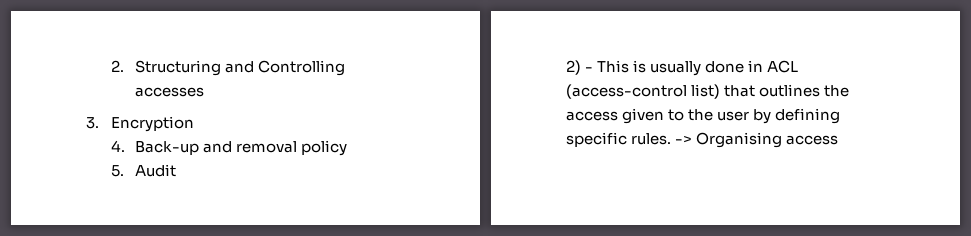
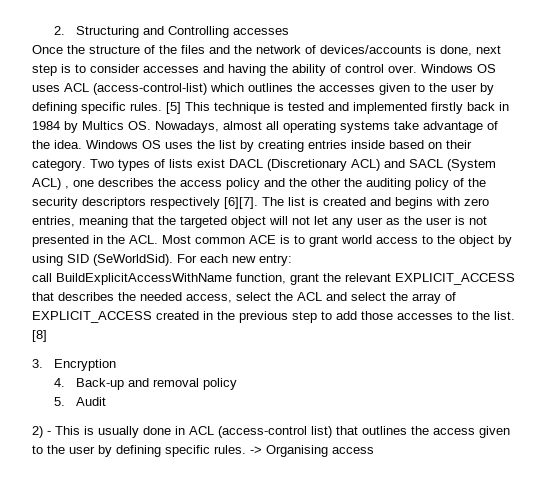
+ Once the structure of the files and the network of devices/accounts is done, next step is to consider accesses and having the ability of control over. Windows OS uses ACL (access-control-list) which outlines the accesses given to the user by defining specific rules. [5] This technique is tested and implemented firstly back in 1984 by Multics OS. Nowadays, almost all operating systems take advantage of the idea. Windows OS uses the list by creating entries inside based on their category. Two types of lists exist DACL (Discretionary ACL) and SACL (System ACL) , one describes the access policy and the other the auditing policy of the security descriptors respectively [6][7]. The list is created and begins with zero entries, meaning that the targeted object will not let any user as the user is not presented in the ACL. Most common ACE is to grant world access to the object by using SID (SeWorldSid). For each new entry:
+ call BuildExplicitAccessWithName function, grant the relevant EXPLICIT_ACCESS that describes the needed access, select the ACL and select the array of EXPLICIT_ACCESS created in the previous step to add those accesses to the list. [8]

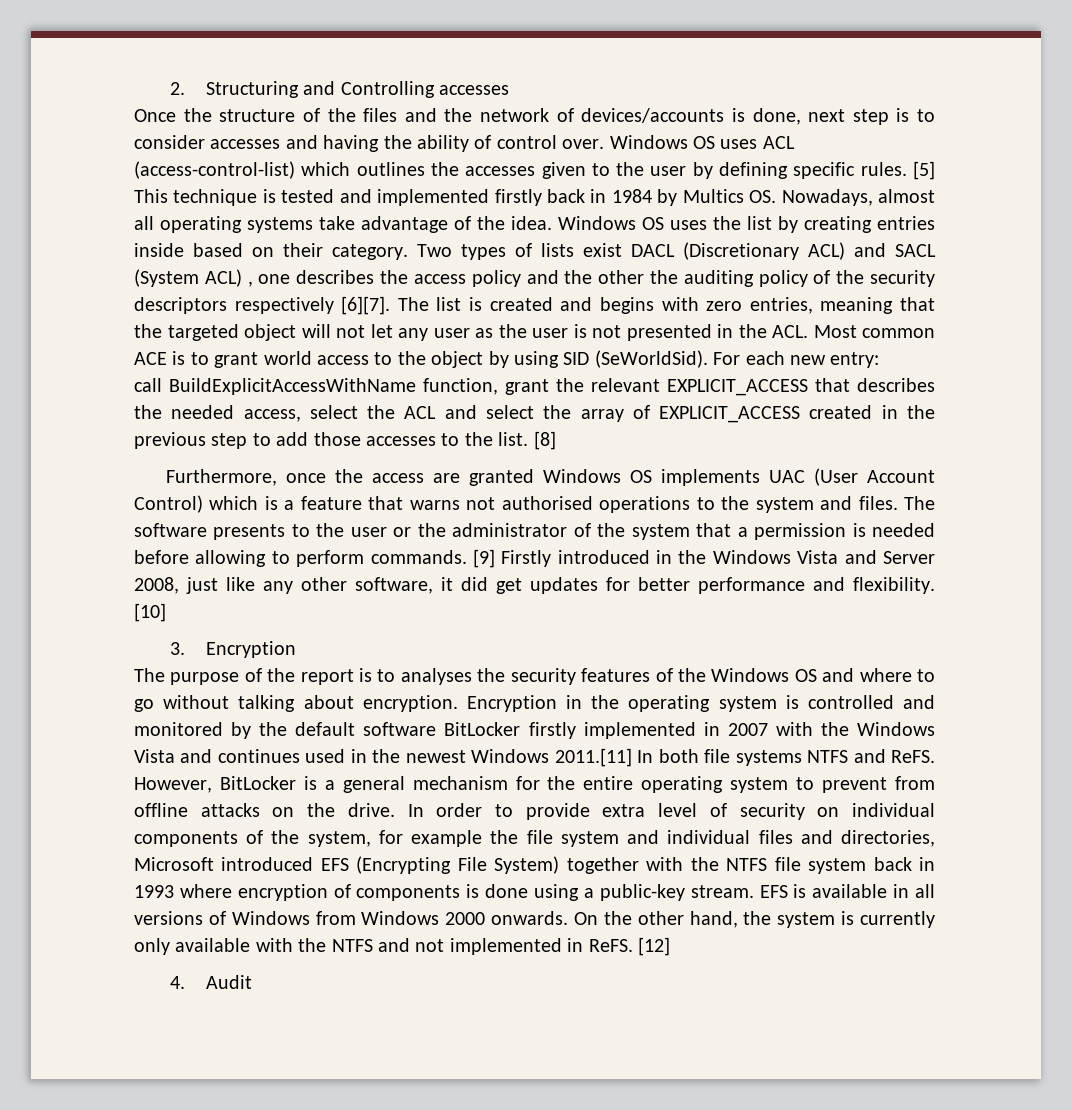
+ Furthermore, once the access are granted Windows OS implements UAC (User Account Control) which is a feature that warns not authorised operations to the system and files. The software presents to the user or the administrator of the system that a permission is needed before allowing to perform commands. [9] Firstly introduced in the Windows Vista and Server 2008, just like any other software, it did get updates for better performance and flexibility. [10]
  3. Encryption
- 4. Back-up and removal policy
- 5. Audit
- 2) - This is usually done in ACL (access-control list) that outlines the access given to the user by defining specific rules. -> Organising access
+ The purpose of the report is to analyses the security features of the Windows OS and where to go without talking about encryption. Encryption in the operating system is controlled and monitored by the default software BitLocker firstly implemented in 2007 with the Windows Vista and continues used in the newest Windows 2011.[11] In both file systems NTFS and ReFS. However, BitLocker is a general mechanism for the entire operating system to prevent from offline attacks on the drive. In order to provide extra level of security on individual components of the system, for example the file system and individual files and directories, Microsoft introduced EFS (Encrypting File System) together with the NTFS file system back in 1993 where encryption of components is done using a public-key stream. EFS is available in all versions of Windows from Windows 2000 onwards. On the other hand, the system is currently only available with the NTFS and not implemented in ReFS. [12]
+ 4. Audit

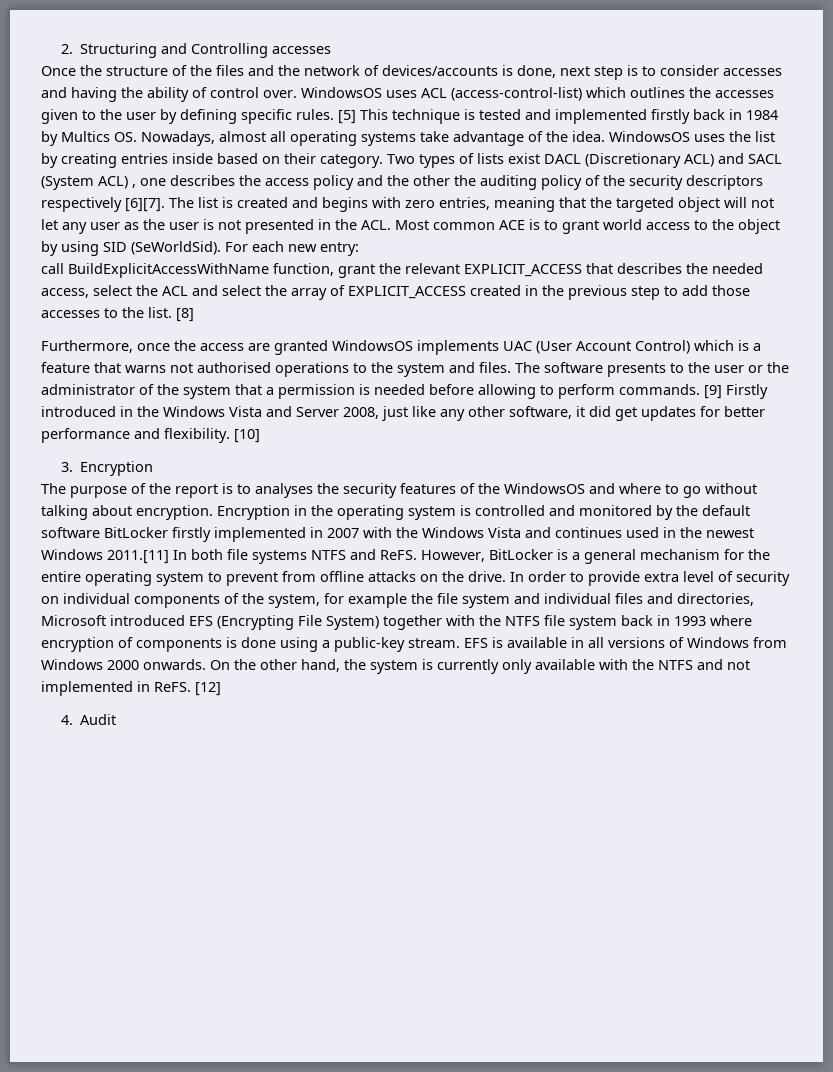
- Windows OS uses ACL (access-control-list) which outlines the accesses given to the user by defining specific rules.
+ WindowsOS uses ACL (access-control-list) which outlines the accesses given to the user by defining specific rules.
- Windows OS uses the list by creating entries inside based on their category.
+ WindowsOS uses the list by creating entries inside based on their category.
- Furthermore, once the access are granted Windows OS implements UAC (User Account Control) which is a feature that warns not authorised operations to the system and files.
+ Furthermore, once the access are granted WindowsOS implements UAC (User Account Control) which is a feature that warns not authorised operations to the system and files.
- The purpose of the report is to analyses the security features of the Windows OS and where to go without talking about encryption.
+ The purpose of the report is to analyses the security features of the WindowsOS and where to go without talking about encryption.

